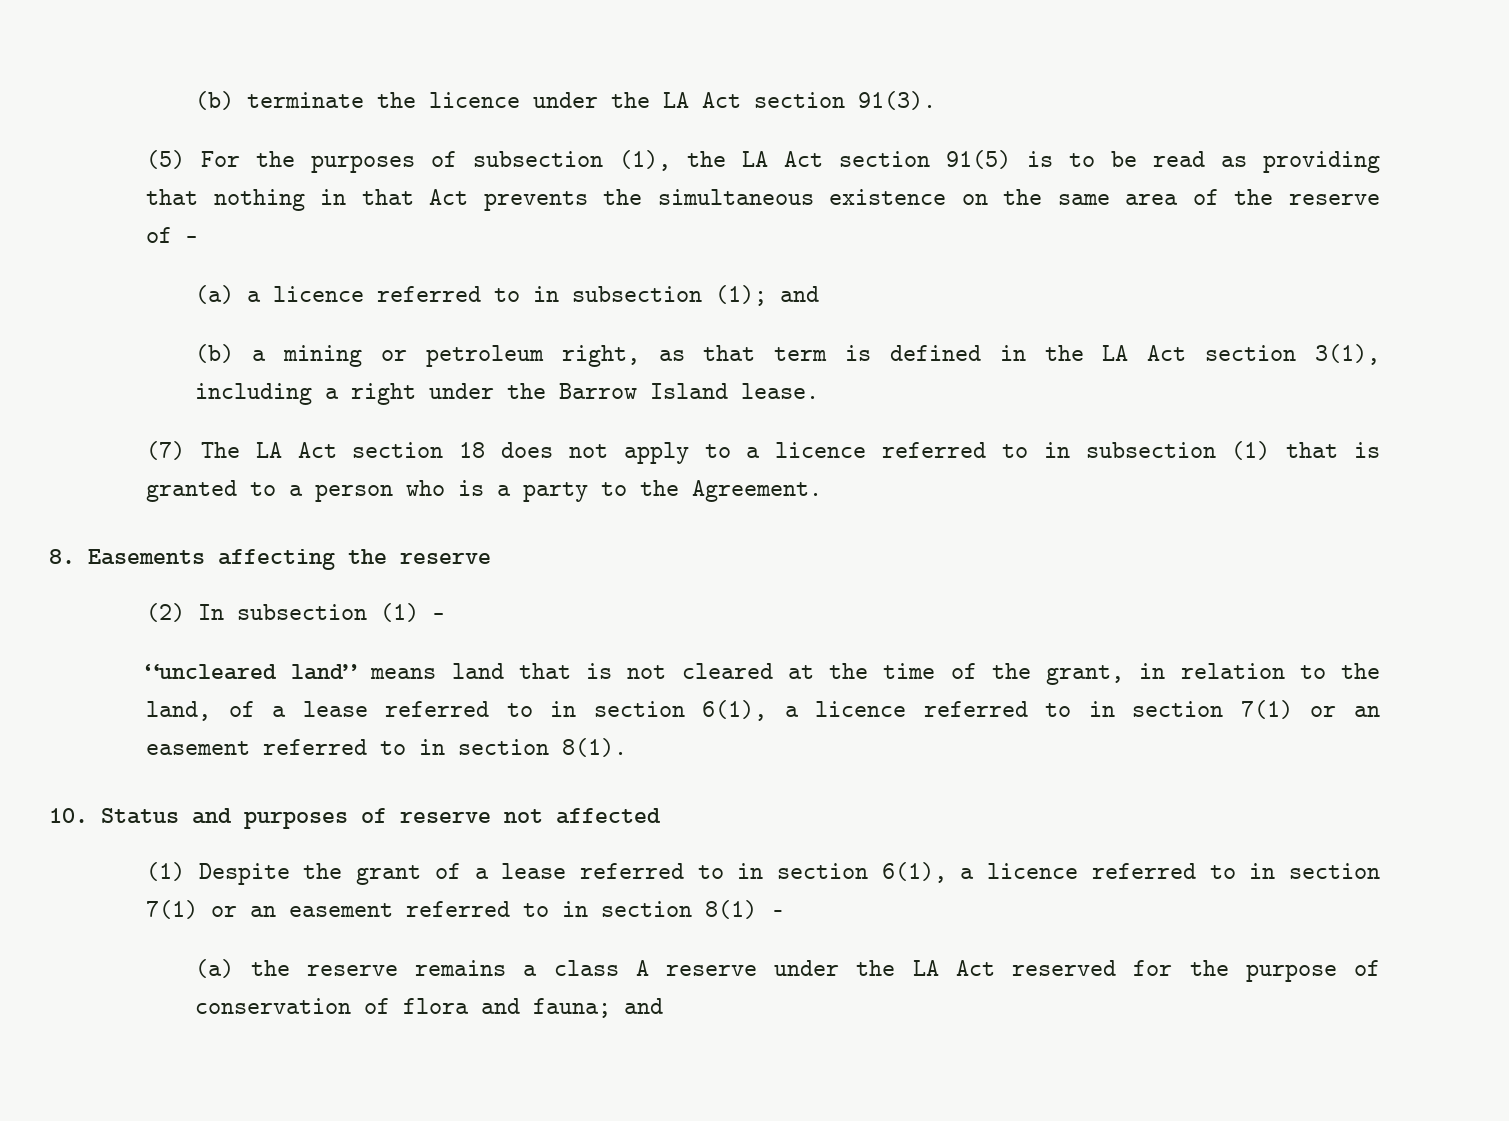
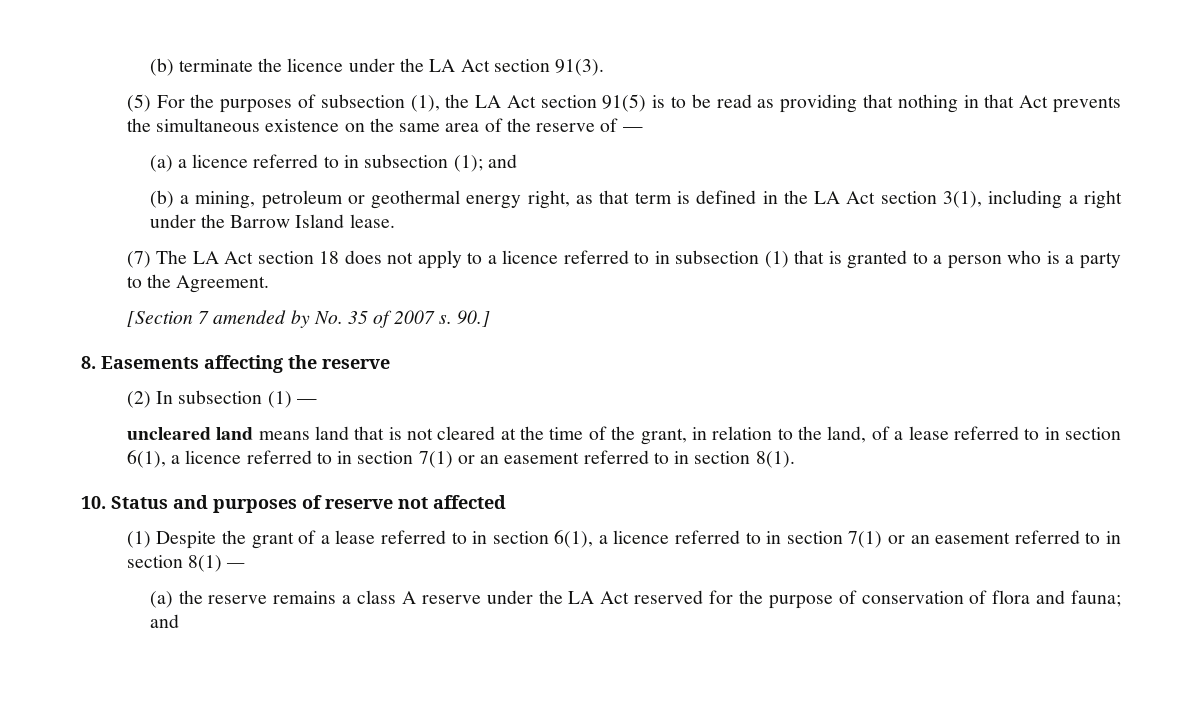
- (b) a mining or petroleum right, as that term is defined in the LA Act section 3(1), including a right under the Barrow Island lease.
+ (b) a mining, petroleum or geothermal energy right, as that term is defined in the LA Act section 3(1), including a right under the Barrow Island lease.
+ [Section 7 amended by No. 35 of 2007 s. 90.]
- “uncleared land” means land that is not cleared at the time of the grant, in relation to the land, of a lease referred to in section 6(1), a licence referred to in section 7(1) or an easement referred to in section 8(1).
+ uncleared land means land that is not cleared at the time of the grant, in relation to the land, of a lease referred to in section 6(1), a licence referred to in section 7(1) or an easement referred to in section 8(1).

